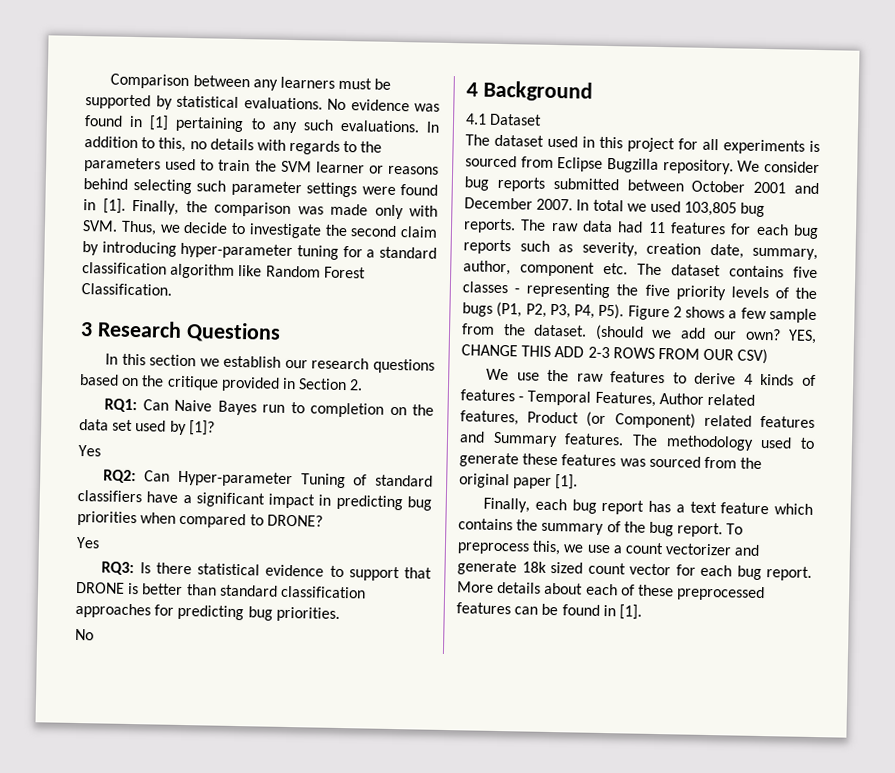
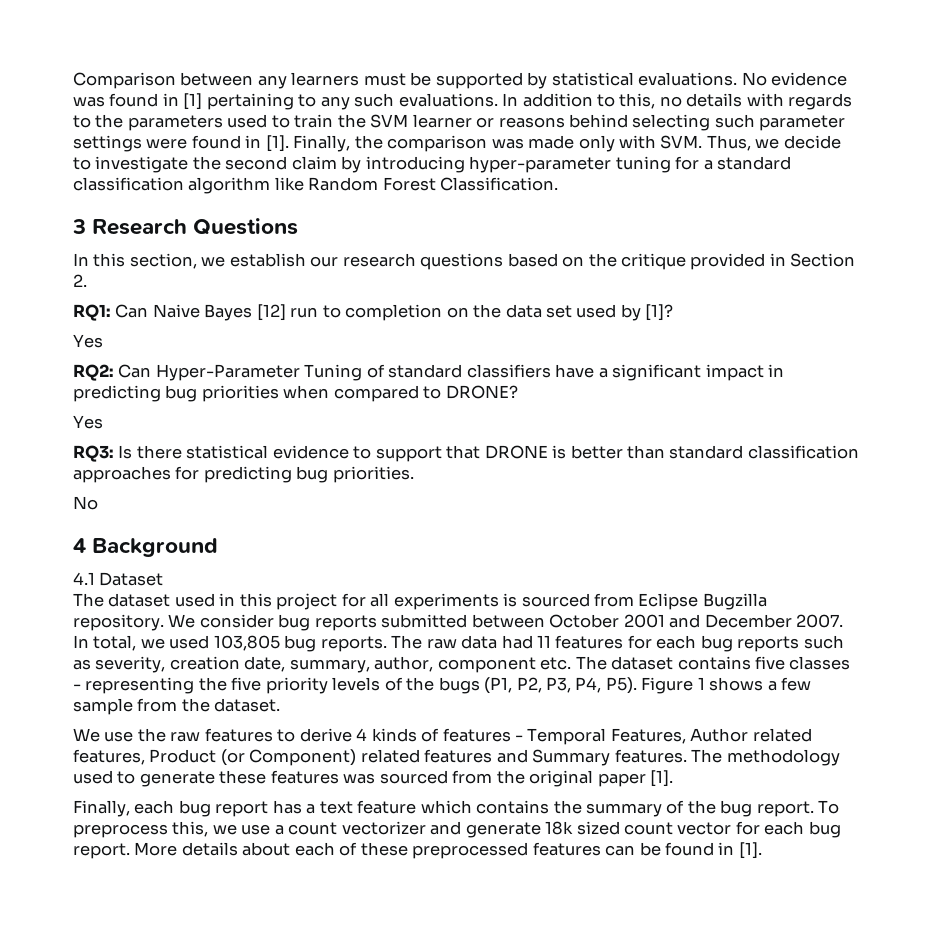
- In this section we establish our research questions based on the critique provided in Section 2.
+ In this section, we establish our research questions based on the critique provided in Section 2.
- RQ1: Can Naive Bayes run to completion on the data set used by [1]?
+ RQ1: Can Naive Bayes [12] run to completion on the data set used by [1]?
- RQ2: Can Hyper-parameter Tuning of standard classifiers have a significant impact in predicting bug priorities when compared to DRONE?
+ RQ2: Can Hyper-Parameter Tuning of standard classifiers have a significant impact in predicting bug priorities when compared to DRONE?
- In total we used 103,805 bug reports.
+ In total, we used 103,805 bug reports.
- The raw data had 11 features for each bug reports such as severity, creation date, summary, author, component etc. The dataset contains five classes - representing the five priority levels of the bugs (P1, P2, P3, P4, P5). Figure 2 shows a few sample from the dataset. (should we add our own? YES, CHANGE THIS ADD 2-3 ROWS FROM OUR CSV)
+ The raw data had 11 features for each bug reports such as severity, creation date, summary, author, component etc. The dataset contains five classes - representing the five priority levels of the bugs (P1, P2, P3, P4, P5). Figure 1 shows a few sample from the dataset.

